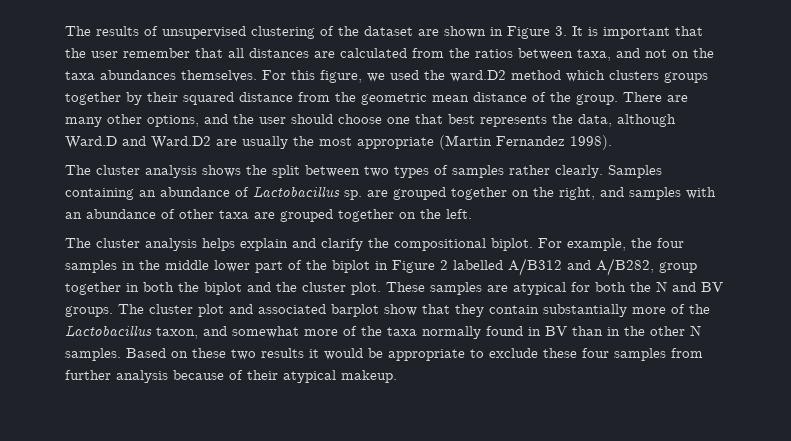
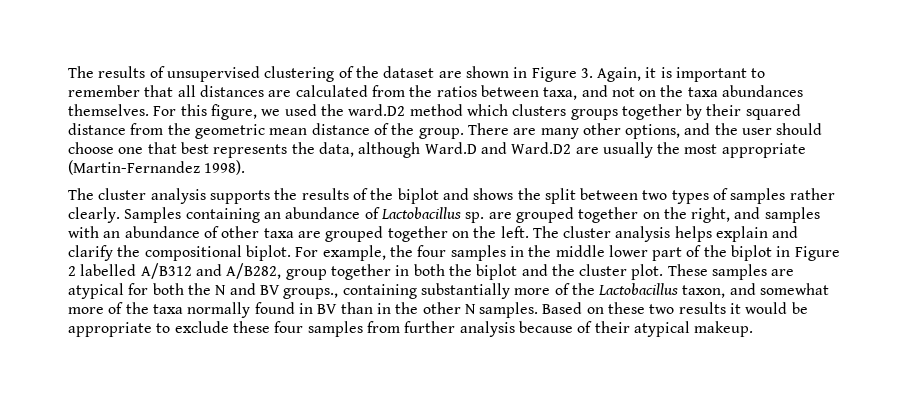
- The results of unsupervised clustering of the dataset are shown in Figure 3. It is important that the user remember that all distances are calculated from the ratios between taxa, and not on the taxa abundances themselves.
+ The results of unsupervised clustering of the dataset are shown in Figure 3. Again, it is important to remember that all distances are calculated from the ratios between taxa, and not on the taxa abundances themselves.
- There are many other options, and the user should choose one that best represents the data, although Ward.D and Ward.D2 are usually the most appropriate (Martin Fernandez 1998).
+ There are many other options, and the user should choose one that best represents the data, although Ward.D and Ward.D2 are usually the most appropriate (Martin-Fernandez 1998).
- The cluster analysis shows the split between two types of samples rather clearly.
+ The cluster analysis supports the results of the biplot and shows the split between two types of samples rather clearly.
- Samples containing an abundance of Lactobacillus sp. are grouped together on the right, and samples with an abundance of other taxa are grouped together on the left.
- The cluster analysis helps explain and clarify the compositional biplot.
+ Samples containing an abundance of Lactobacillus sp. are grouped together on the right, and samples with an abundance of other taxa are grouped together on the left. The cluster analysis helps explain and clarify the compositional biplot.
- These samples are atypical for both the N and BV groups. The cluster plot and associated barplot show that they contain substantially more of the Lactobacillus taxon, and somewhat more of the taxa normally found in BV than in the other N samples.
+ These samples are atypical for both the N and BV groups., containing substantially more of the Lactobacillus taxon, and somewhat more of the taxa normally found in BV than in the other N samples.

